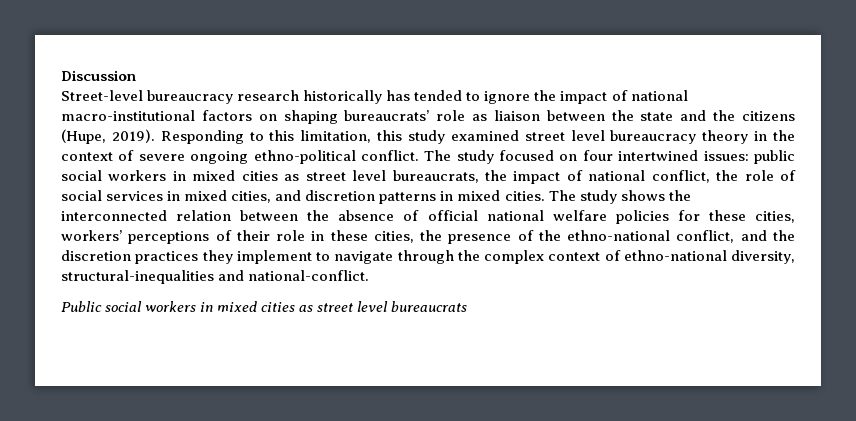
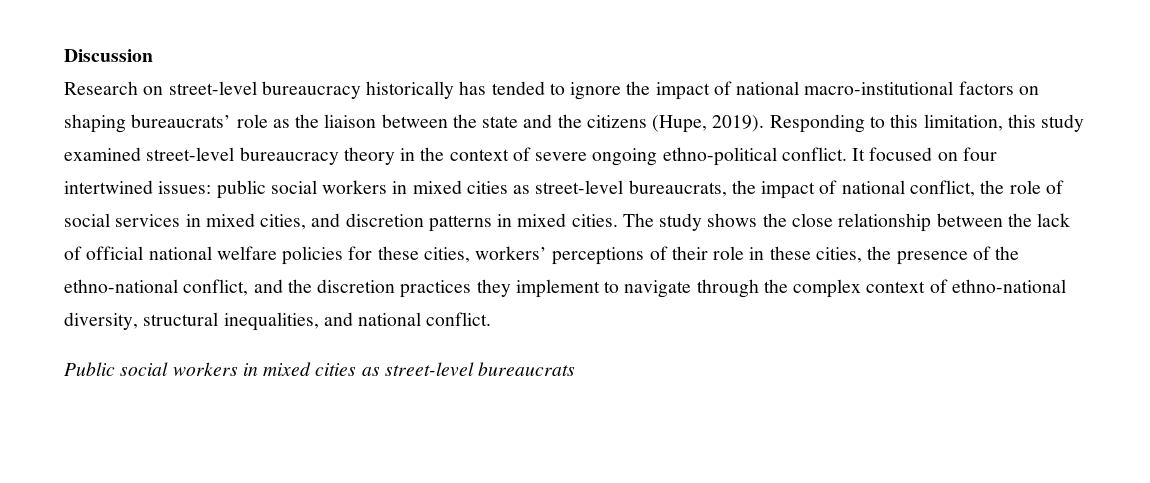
- Street-level bureaucracy research historically has tended to ignore the impact of national macro-institutional factors on shaping bureaucrats’ role as liaison between the state and the citizens (Hupe, 2019).
+ Research on street-level bureaucracy historically has tended to ignore the impact of national macro-institutional factors on shaping bureaucrats’ role as the liaison between the state and the citizens (Hupe, 2019).
- Responding to this limitation, this study examined street level bureaucracy theory in the context of severe ongoing ethno-political conflict.
+ Responding to this limitation, this study examined street-level bureaucracy theory in the context of severe ongoing ethno-political conflict.
- The study focused on four intertwined issues: public social workers in mixed cities as street level bureaucrats, the impact of national conflict, the role of social services in mixed cities, and discretion patterns in mixed cities.
+ It focused on four intertwined issues: public social workers in mixed cities as street-level bureaucrats, the impact of national conflict, the role of social services in mixed cities, and discretion patterns in mixed cities.
- The study shows the interconnected relation between the absence of official national welfare policies for these cities, workers’ perceptions of their role in these cities, the presence of the ethno-national conflict, and the discretion practices they implement to navigate through the complex context of ethno-national diversity, structural-inequalities and national-conflict.
+ The study shows the close relationship between the lack of official national welfare policies for these cities, workers’ perceptions of their role in these cities, the presence of the ethno-national conflict, and the discretion practices they implement to navigate through the complex context of ethno-national diversity, structural inequalities, and national conflict.
- Public social workers in mixed cities as street level bureaucrats
+ Public social workers in mixed cities as street-level bureaucrats

